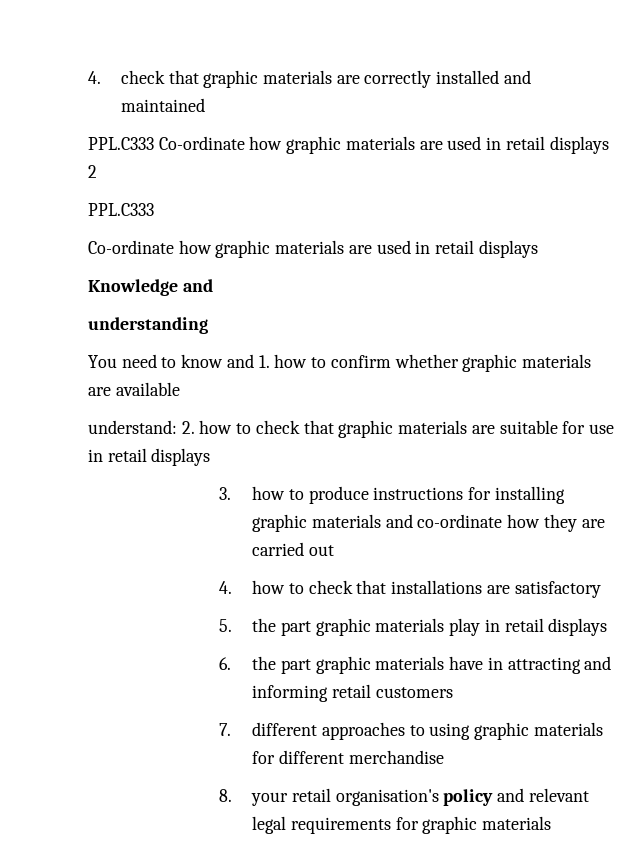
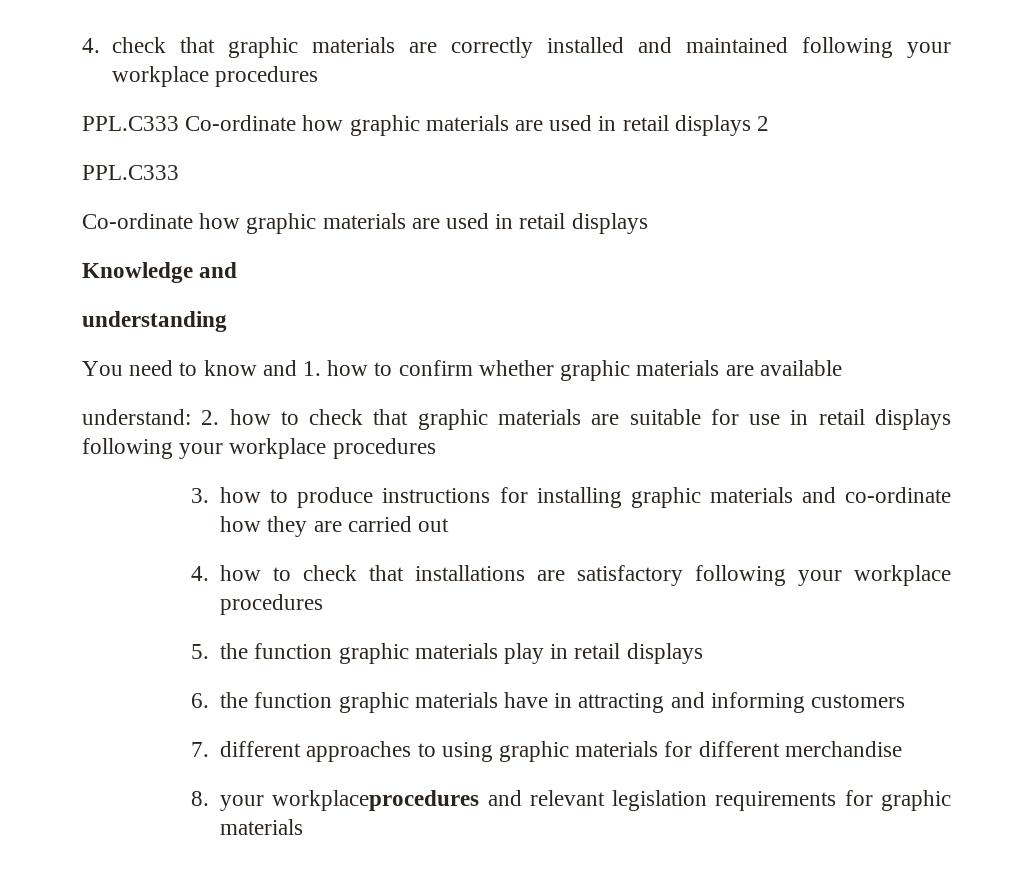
- 4. check that graphic materials are correctly installed and maintained
+ 4. check that graphic materials are correctly installed and maintained following your workplace procedures
- understand: 2. how to check that graphic materials are suitable for use in retail displays
+ understand: 2. how to check that graphic materials are suitable for use in retail displays following your workplace procedures
- 4. how to check that installations are satisfactory
+ 4. how to check that installations are satisfactory following your workplace procedures
- 5. the part graphic materials play in retail displays
+ 5. the function graphic materials play in retail displays
- 6. the part graphic materials have in attracting and informing retail customers
+ 6. the function graphic materials have in attracting and informing customers
- 8. your retail organisation's policy and relevant legal requirements for graphic materials
+ 8. your workplaceprocedures and relevant legislation requirements for graphic materials

